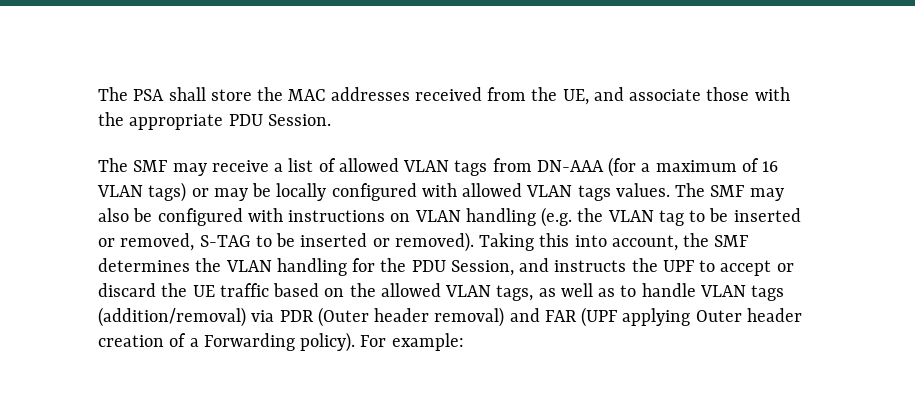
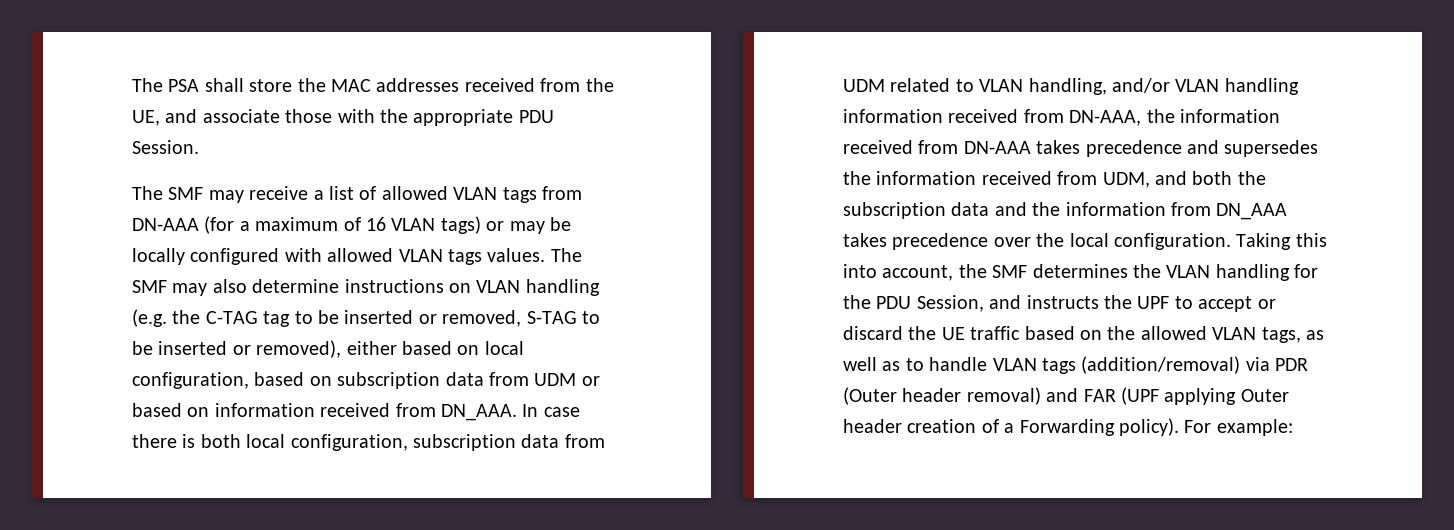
- The SMF may also be configured with instructions on VLAN handling (e.g. the VLAN tag to be inserted or removed, S-TAG to be inserted or removed).
+ The SMF may also determine instructions on VLAN handling (e.g. the C-TAG tag to be inserted or removed, S-TAG to be inserted or removed), either based on local configuration, based on subscription data from UDM or based on information received from DN_AAA. In case there is both local configuration, subscription data from UDM related to VLAN handling, and/or VLAN handling information received from DN-AAA, the information received from DN-AAA takes precedence and supersedes the information received from UDM, and both the subscription data and the information from DN_AAA takes precedence over the local configuration.

